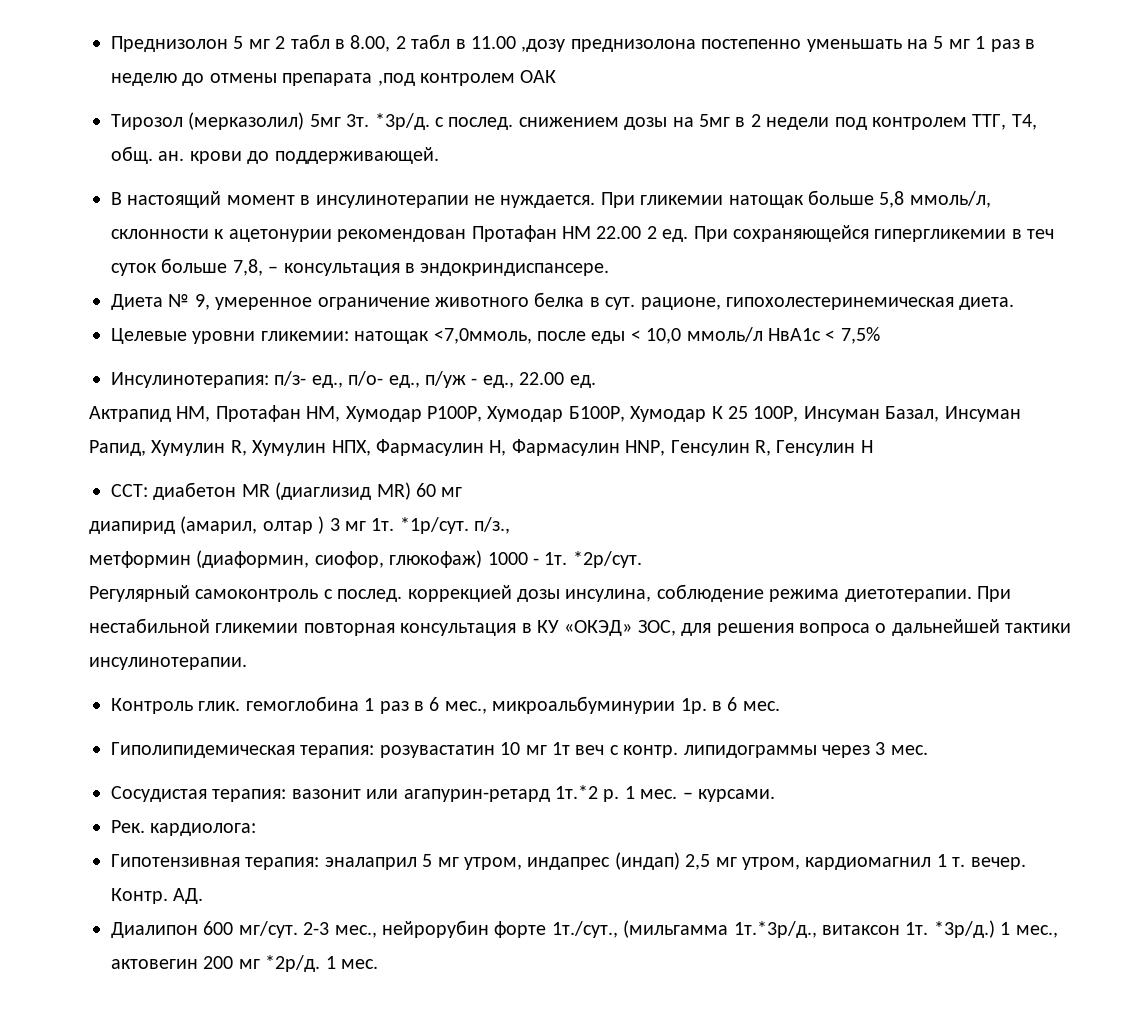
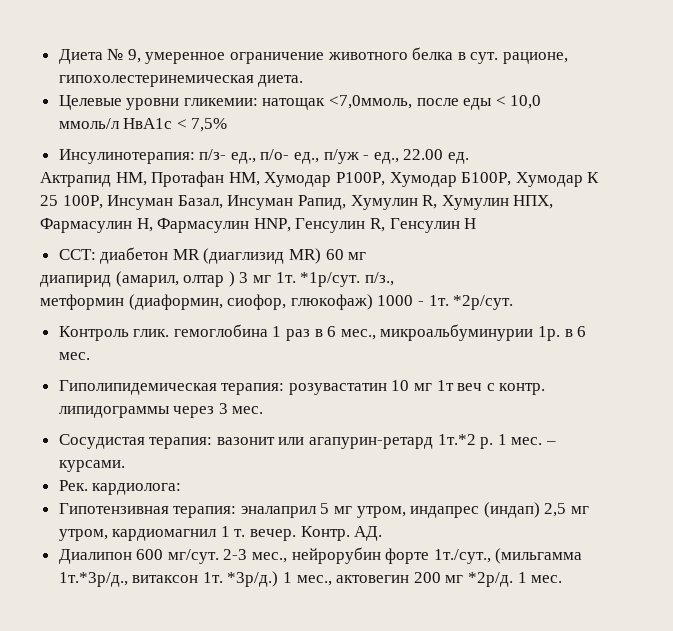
- Преднизолон 5 мг 2 табл в 8.00, 2 табл в 11.00 ,дозу преднизолона постепенно уменьшать на 5 мг 1 раз в неделю до отмены препарата ,под контролем ОАК
- Тирозол (мерказолил) 5мг 3т. *3р/д. с послед. снижением дозы на 5мг в 2 недели под контролем ТТГ, Т4, общ. ан. крови до поддерживающей.
- В настоящий момент в инсулинотерапии не нуждается. При гликемии натощак больше 5,8 ммоль/л, склонности к ацетонурии рекомендован Протафан НМ 22.00 2 ед. При сохраняющейся гипергликемии в теч суток больше 7,8, – консультация в эндокриндиспансере.
- Регулярный самоконтроль с послед. коррекцией дозы инсулина, соблюдение режима диетотерапии. При нестабильной гликемии повторная консультация в КУ «ОКЭД» ЗОС, для решения вопроса о дальнейшей тактики инсулинотерапии.

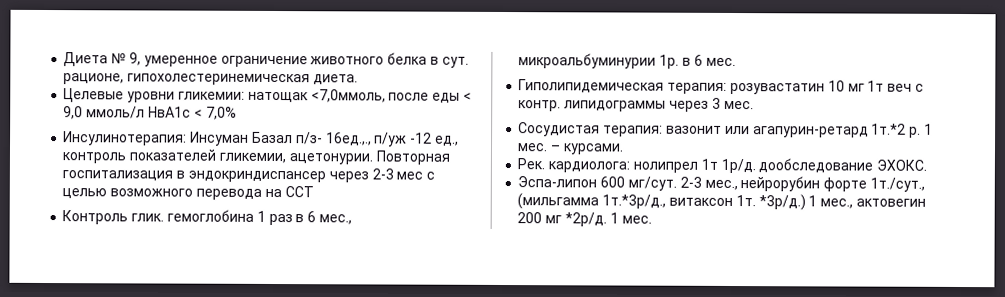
- Целевые уровни гликемии: натощак <7,0ммоль, после еды < 10,0 ммоль/л НвА1с < 7,5%
+ Целевые уровни гликемии: натощак <7,0ммоль, после еды < 9,0 ммоль/л НвА1с < 7,0%
- Инсулинотерапия: п/з- ед., п/о- ед., п/уж - ед., 22.00 ед.
- Актрапид НМ, Протафан НМ, Хумодар Р100Р, Хумодар Б100Р, Хумодар К 25 100Р, Инсуман Базал, Инсуман Рапид, Хумулин R, Хумулин НПХ, Фармасулин Н, Фармасулин НNР, Генсулин R, Генсулин Н
- ССТ: диабетон МR (диаглизид МR) 60 мг
- диапирид (амарил, олтар ) 3 мг 1т. *1р/сут. п/з.,
- метформин (диаформин, сиофор, глюкофаж) 1000 - 1т. *2р/сут.
+ Инсулинотерапия: Инсуман Базал п/з- 16ед.,., п/уж -12 ед., контроль показателей гликемии, ацетонурии. Повторная госпитализация в эндокриндиспансер через 2-3 мес с целью возможного перевода на ССТ
- Рек. кардиолога:
- Гипотензивная терапия: эналаприл 5 мг утром, индапрес (индап) 2,5 мг утром, кардиомагнил 1 т. вечер. Контр. АД.
- Диалипон 600 мг/сут.
+ Рек. кардиолога: нолипрел 1т 1р/д. дообследование ЭХОКС.
+ Эспа-липон 600 мг/сут.

